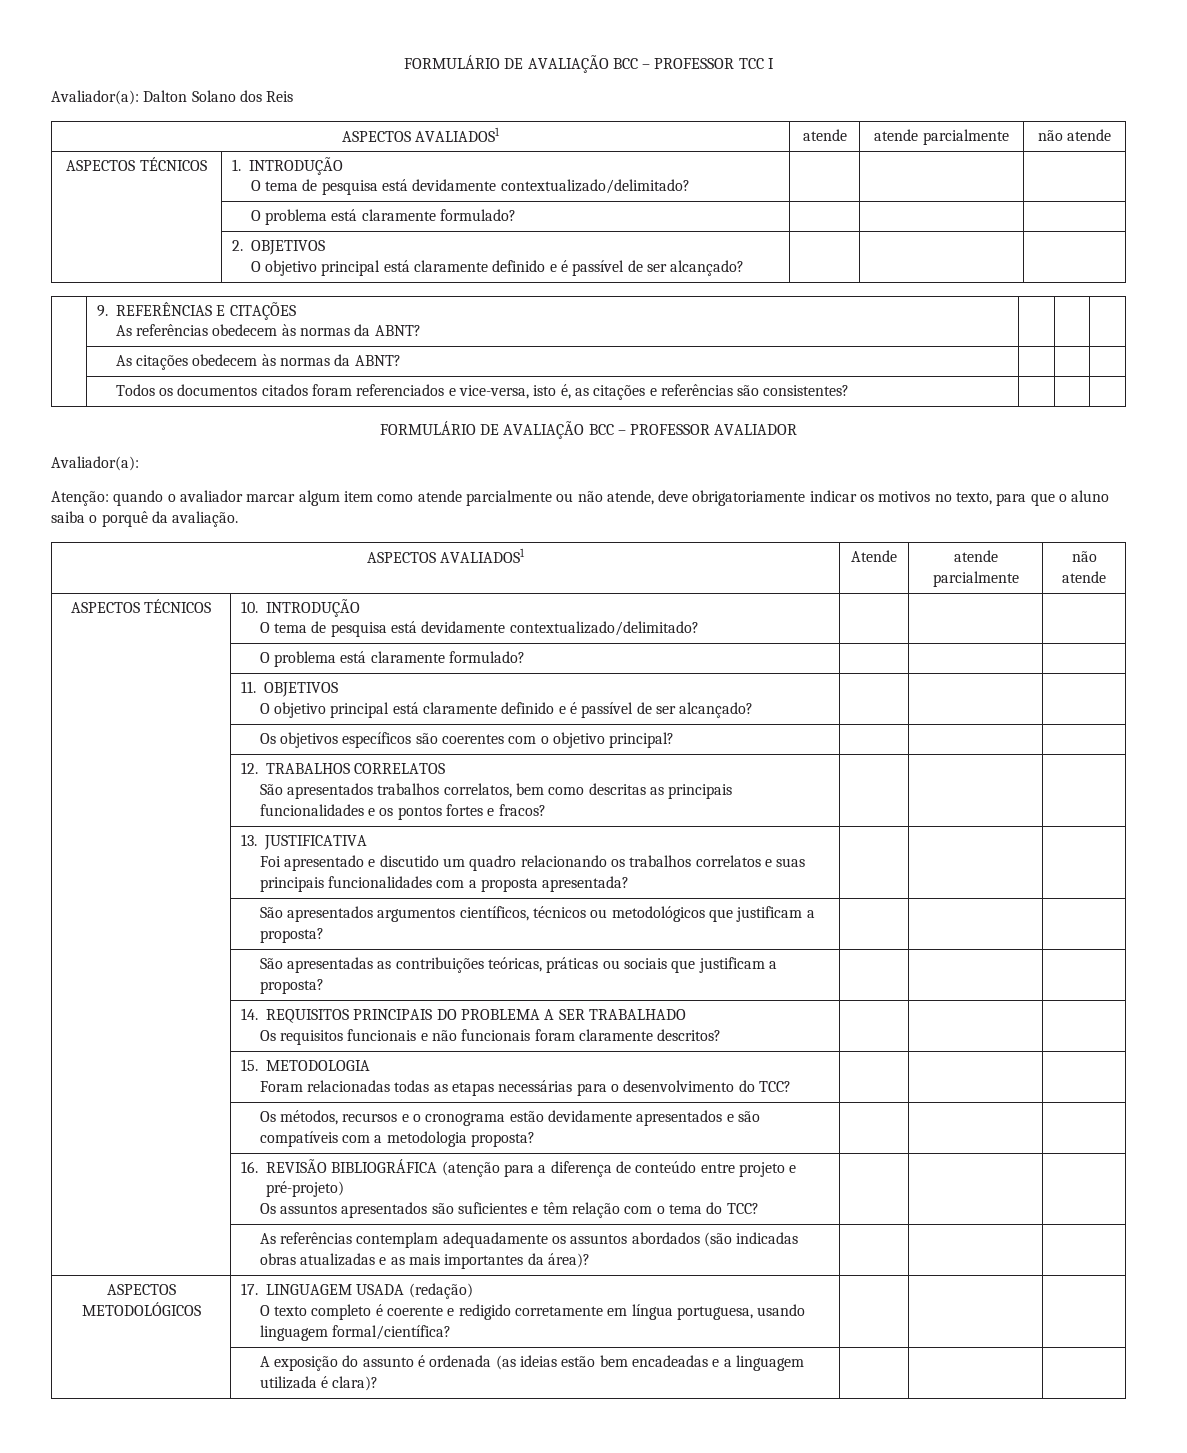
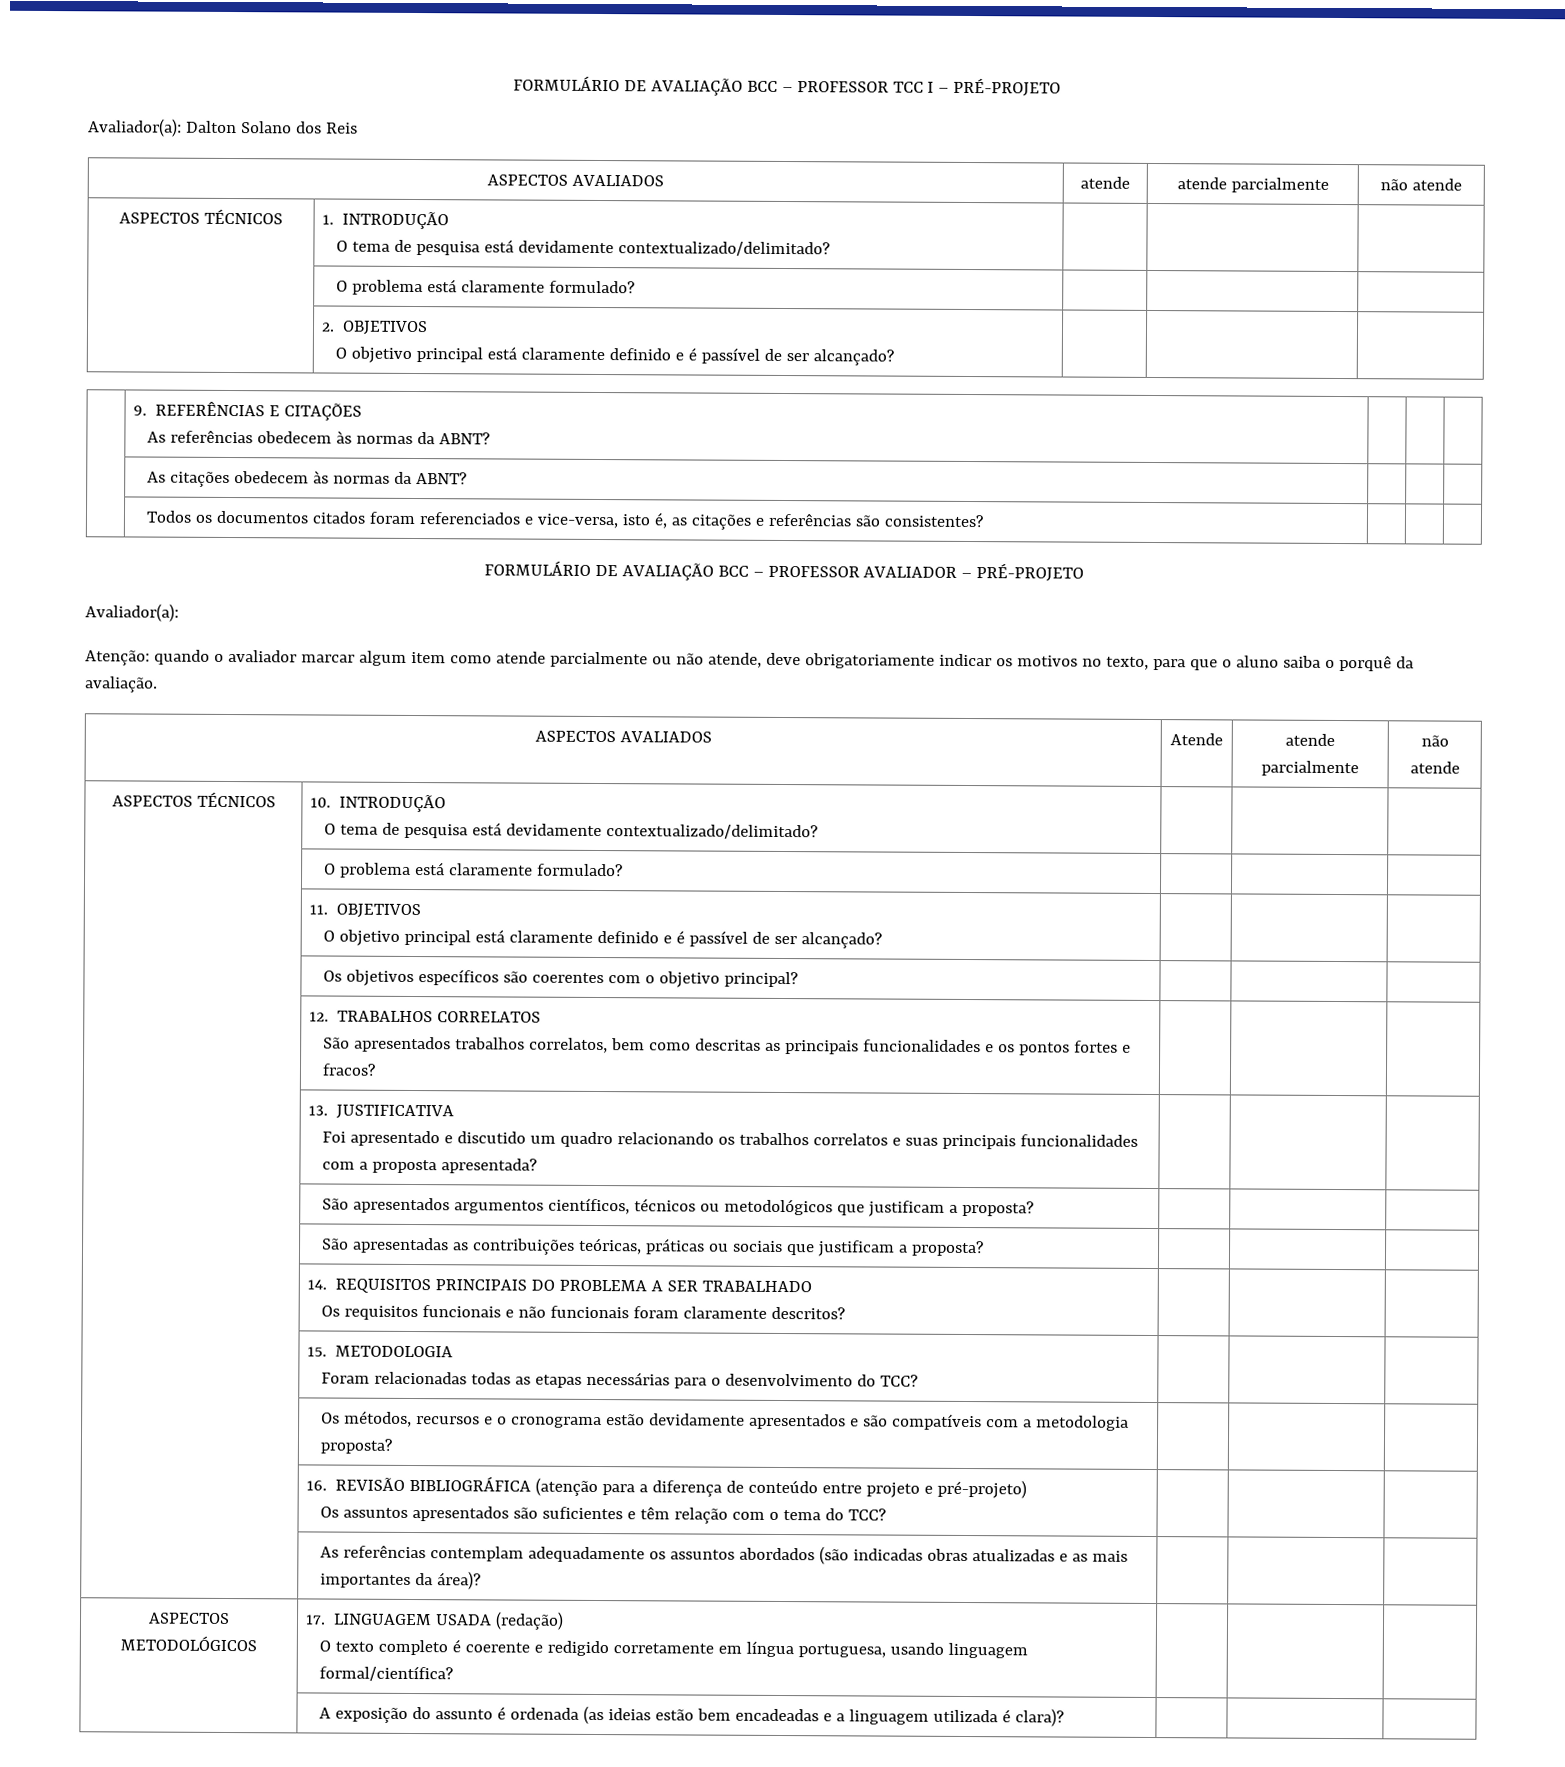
- FORMULÁRIO DE AVALIAÇÃO BCC – PROFESSOR TCC I
+ FORMULÁRIO DE AVALIAÇÃO BCC – PROFESSOR TCC I – PRÉ-PROJETO
- ASPECTOS AVALIADOS1 | atende | atende parcialmente | não atende
+ ASPECTOS AVALIADOS | atende | atende parcialmente | não atende
- FORMULÁRIO DE AVALIAÇÃO BCC – PROFESSOR AVALIADOR
+ FORMULÁRIO DE AVALIAÇÃO BCC – PROFESSOR AVALIADOR – PRÉ-PROJETO
- ASPECTOS AVALIADOS1 | Atende | atende parcialmente | não atende
+ ASPECTOS AVALIADOS | Atende | atende parcialmente | não atende

